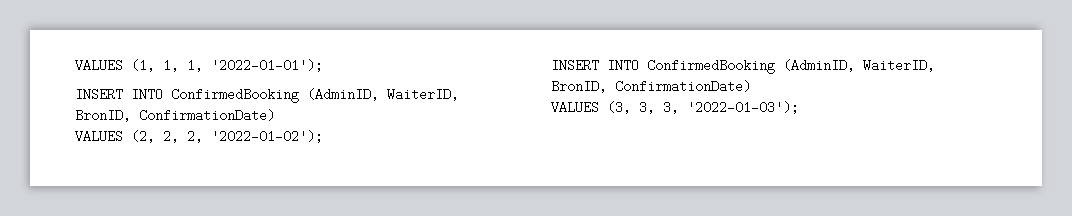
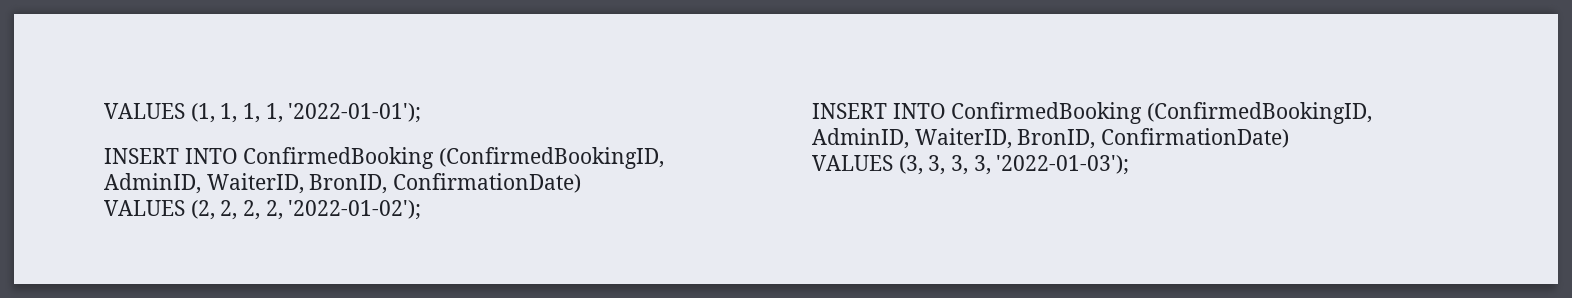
- VALUES (1, 1, 1, '2022-01-01');
- INSERT INTO ConfirmedBooking (AdminID, WaiterID, BronID, ConfirmationDate)
+ VALUES (1, 1, 1, 1, '2022-01-01');
+ INSERT INTO ConfirmedBooking (ConfirmedBookingID, AdminID, WaiterID, BronID, ConfirmationDate)
- VALUES (2, 2, 2, '2022-01-02');
- INSERT INTO ConfirmedBooking (AdminID, WaiterID, BronID, ConfirmationDate)
+ VALUES (2, 2, 2, 2, '2022-01-02');
+ INSERT INTO ConfirmedBooking (ConfirmedBookingID, AdminID, WaiterID, BronID, ConfirmationDate)
- VALUES (3, 3, 3, '2022-01-03');
+ VALUES (3, 3, 3, 3, '2022-01-03');

